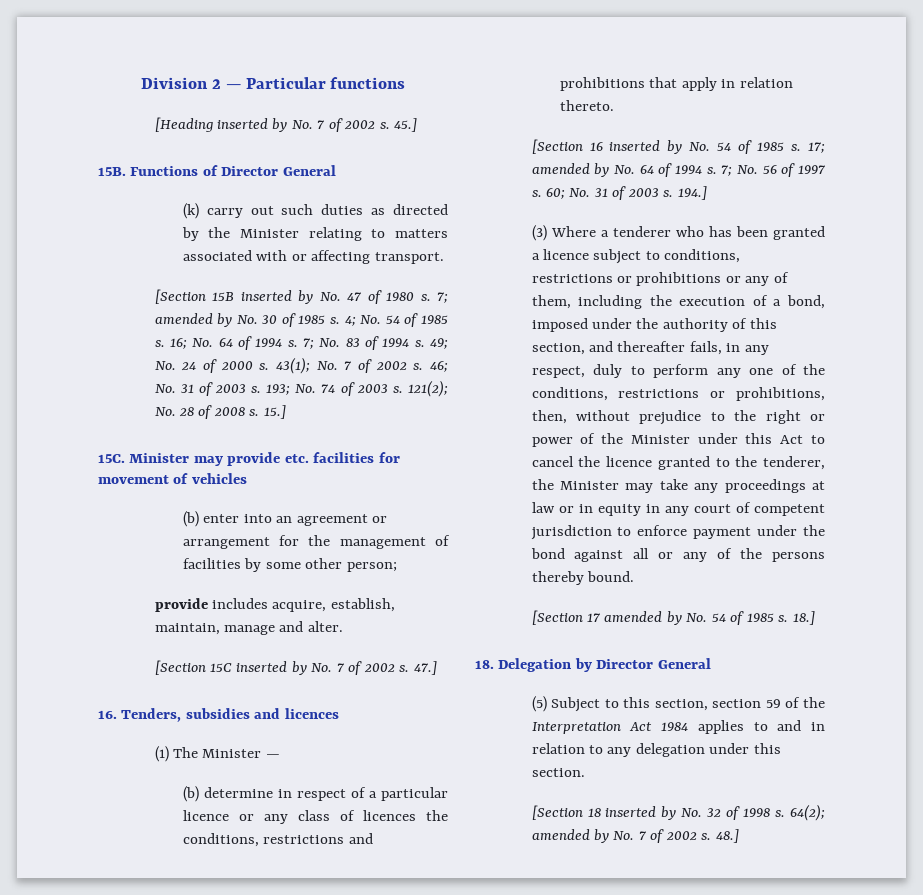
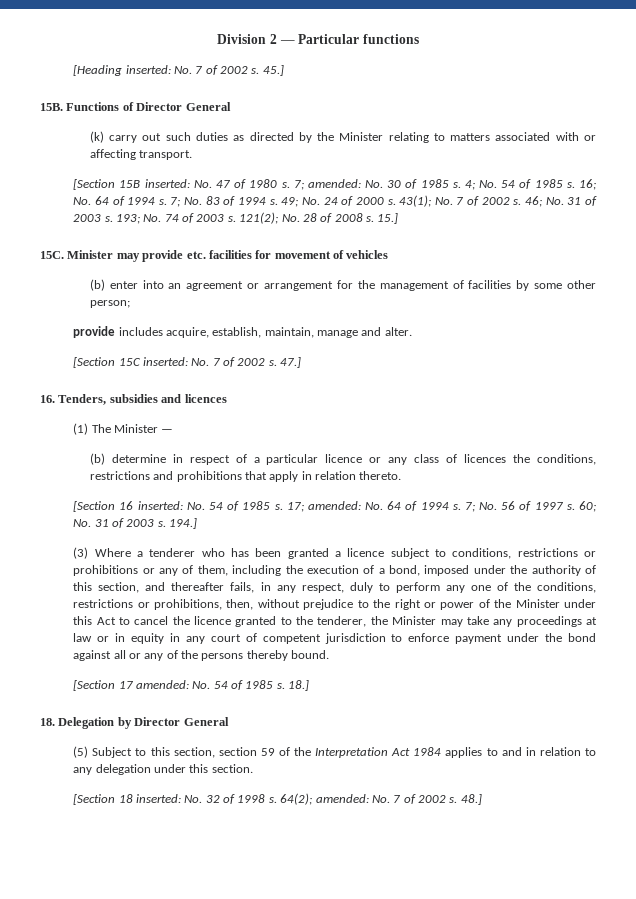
- [Heading inserted by No. 7 of 2002 s.
+ [Heading inserted: No. 7 of 2002 s.
- [Section 15B inserted by No. 47 of 1980 s.
+ [Section 15B inserted: No. 47 of 1980 s.
- 7; amended by No. 30 of 1985 s.
+ 7; amended: No. 30 of 1985 s.
- [Section 15C inserted by No. 7 of 2002 s.
+ [Section 15C inserted: No. 7 of 2002 s.
- [Section 16 inserted by No. 54 of 1985 s.
+ [Section 16 inserted: No. 54 of 1985 s.
- 17; amended by No. 64 of 1994 s.
+ 17; amended: No. 64 of 1994 s.
- [Section 17 amended by No. 54 of 1985 s.
+ [Section 17 amended: No. 54 of 1985 s.
- [Section 18 inserted by No. 32 of 1998 s.
+ [Section 18 inserted: No. 32 of 1998 s.
- 64(2); amended by No. 7 of 2002 s.
+ 64(2); amended: No. 7 of 2002 s.

